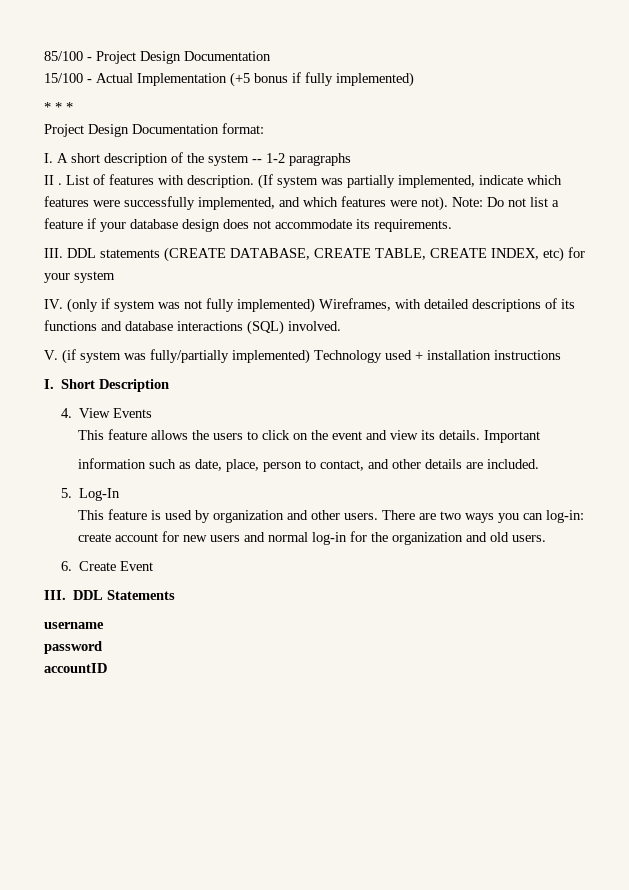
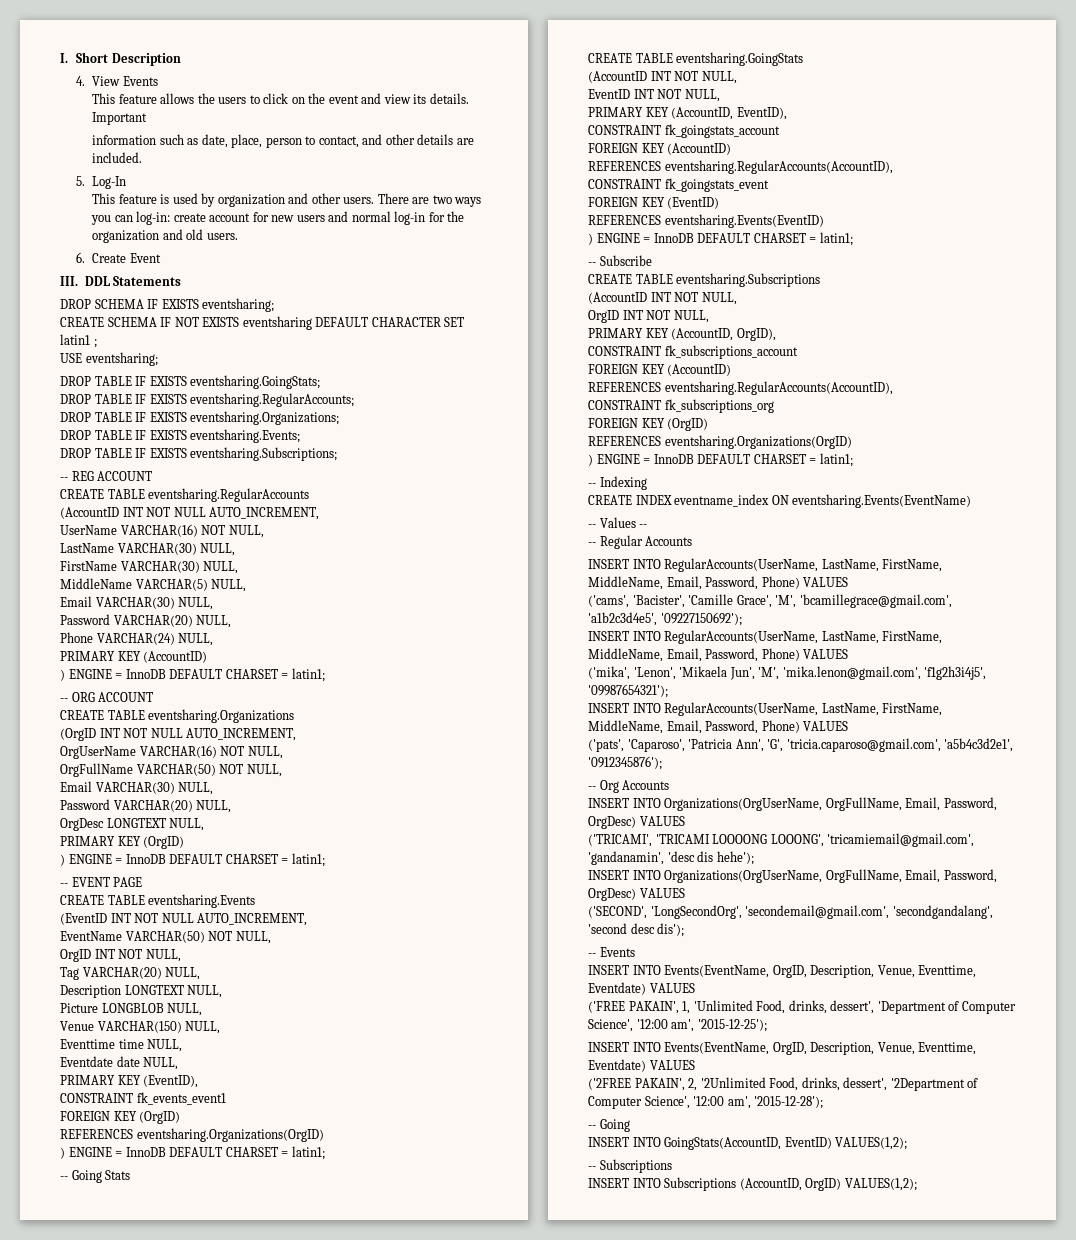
- 85/100 - Project Design Documentation
- 15/100 - Actual Implementation (+5 bonus if fully implemented)
- * * *
- Project Design Documentation format:
- I. A short description of the system -- 1-2 paragraphs
- II . List of features with description. (If system was partially implemented, indicate which features were successfully implemented, and which features were not). Note: Do not list a feature if your database design does not accommodate its requirements.
- III. DDL statements (CREATE DATABASE, CREATE TABLE, CREATE INDEX, etc) for your system
- IV. (only if system was not fully implemented) Wireframes, with detailed descriptions of its functions and database interactions (SQL) involved.
- V. (if system was fully/partially implemented) Technology used + installation instructions
- username
- password
- accountID
+ DROP SCHEMA IF EXISTS eventsharing;
+ CREATE SCHEMA IF NOT EXISTS eventsharing DEFAULT CHARACTER SET latin1 ;
+ USE eventsharing;
+ DROP TABLE IF EXISTS eventsharing.GoingStats;
+ DROP TABLE IF EXISTS eventsharing.RegularAccounts;
+ DROP TABLE IF EXISTS eventsharing.Organizations;
+ DROP TABLE IF EXISTS eventsharing.Events;
+ DROP TABLE IF EXISTS eventsharing.Subscriptions;
+ -- REG ACCOUNT
+ CREATE TABLE eventsharing.RegularAccounts
+ (AccountID INT NOT NULL AUTO_INCREMENT,
+ UserName VARCHAR(16) NOT NULL,
+ LastName VARCHAR(30) NULL,
+ FirstName VARCHAR(30) NULL,
+ MiddleName VARCHAR(5) NULL,
+ Email VARCHAR(30) NULL,
+ Password VARCHAR(20) NULL,
+ Phone VARCHAR(24) NULL,
+ PRIMARY KEY (AccountID)
+ ) ENGINE = InnoDB DEFAULT CHARSET = latin1;
+ -- ORG ACCOUNT
+ CREATE TABLE eventsharing.Organizations
+ (OrgID INT NOT NULL AUTO_INCREMENT,
+ OrgUserName VARCHAR(16) NOT NULL,
+ OrgFullName VARCHAR(50) NOT NULL,
+ Email VARCHAR(30) NULL,
+ Password VARCHAR(20) NULL,
+ OrgDesc LONGTEXT NULL,
+ PRIMARY KEY (OrgID)
+ ) ENGINE = InnoDB DEFAULT CHARSET = latin1;
+ -- EVENT PAGE
+ CREATE TABLE eventsharing.Events
+ (EventID INT NOT NULL AUTO_INCREMENT,
+ EventName VARCHAR(50) NOT NULL,
+ OrgID INT NOT NULL,
+ Tag VARCHAR(20) NULL,
+ Description LONGTEXT NULL,
+ Picture LONGBLOB NULL,
+ Venue VARCHAR(150) NULL,
+ Eventtime time NULL,
+ Eventdate date NULL,
+ PRIMARY KEY (EventID),
+ CONSTRAINT fk_events_event1
+ FOREIGN KEY (OrgID)
+ REFERENCES eventsharing.Organizations(OrgID)
+ ) ENGINE = InnoDB DEFAULT CHARSET = latin1;
+ -- Going Stats
+ CREATE TABLE eventsharing.GoingStats
+ (AccountID INT NOT NULL,
+ EventID INT NOT NULL,
+ PRIMARY KEY (AccountID, EventID),
+ CONSTRAINT fk_goingstats_account
+ FOREIGN KEY (AccountID)
+ REFERENCES eventsharing.RegularAccounts(AccountID),
+ CONSTRAINT fk_goingstats_event
+ FOREIGN KEY (EventID)
+ REFERENCES eventsharing.Events(EventID)
+ ) ENGINE = InnoDB DEFAULT CHARSET = latin1;
+ -- Subscribe
+ CREATE TABLE eventsharing.Subscriptions
+ (AccountID INT NOT NULL,
+ OrgID INT NOT NULL,
+ PRIMARY KEY (AccountID, OrgID),
+ CONSTRAINT fk_subscriptions_account
+ FOREIGN KEY (AccountID)
+ REFERENCES eventsharing.RegularAccounts(AccountID),
+ CONSTRAINT fk_subscriptions_org
+ FOREIGN KEY (OrgID)
+ REFERENCES eventsharing.Organizations(OrgID)
+ ) ENGINE = InnoDB DEFAULT CHARSET = latin1;
+ -- Indexing
+ CREATE INDEX eventname_index ON eventsharing.Events(EventName)
+ -- Values --
+ -- Regular Accounts
+ INSERT INTO RegularAccounts(UserName, LastName, FirstName, MiddleName, Email, Password, Phone) VALUES
+ ('cams', 'Bacister', 'Camille Grace', 'M', 'bcamillegrace@gmail.com', 'a1b2c3d4e5', '09227150692');
+ INSERT INTO RegularAccounts(UserName, LastName, FirstName, MiddleName, Email, Password, Phone) VALUES
+ ('mika', 'Lenon', 'Mikaela Jun', 'M', 'mika.lenon@gmail.com', 'f1g2h3i4j5', '09987654321');
+ INSERT INTO RegularAccounts(UserName, LastName, FirstName, MiddleName, Email, Password, Phone) VALUES
+ ('pats', 'Caparoso', 'Patricia Ann', 'G', 'tricia.caparoso@gmail.com', 'a5b4c3d2e1', '0912345876');
+ -- Org Accounts
+ INSERT INTO Organizations(OrgUserName, OrgFullName, Email, Password, OrgDesc) VALUES
+ ('TRICAMI', 'TRICAMI LOOOONG LOOONG', 'tricamiemail@gmail.com', 'gandanamin', 'desc dis hehe');
+ INSERT INTO Organizations(OrgUserName, OrgFullName, Email, Password, OrgDesc) VALUES
+ ('SECOND', 'LongSecondOrg', 'secondemail@gmail.com', 'secondgandalang', 'second desc dis');
+ -- Events
+ INSERT INTO Events(EventName, OrgID, Description, Venue, Eventtime, Eventdate) VALUES
+ ('FREE PAKAIN', 1, 'Unlimited Food, drinks, dessert', 'Department of Computer Science', '12:00 am', '2015-12-25');
+ INSERT INTO Events(EventName, OrgID, Description, Venue, Eventtime, Eventdate) VALUES
+ ('2FREE PAKAIN', 2, '2Unlimited Food, drinks, dessert', '2Department of Computer Science', '12:00 am', '2015-12-28');
+ -- Going
+ INSERT INTO GoingStats(AccountID, EventID) VALUES(1,2);
+ -- Subscriptions
+ INSERT INTO Subscriptions (AccountID, OrgID) VALUES(1,2);

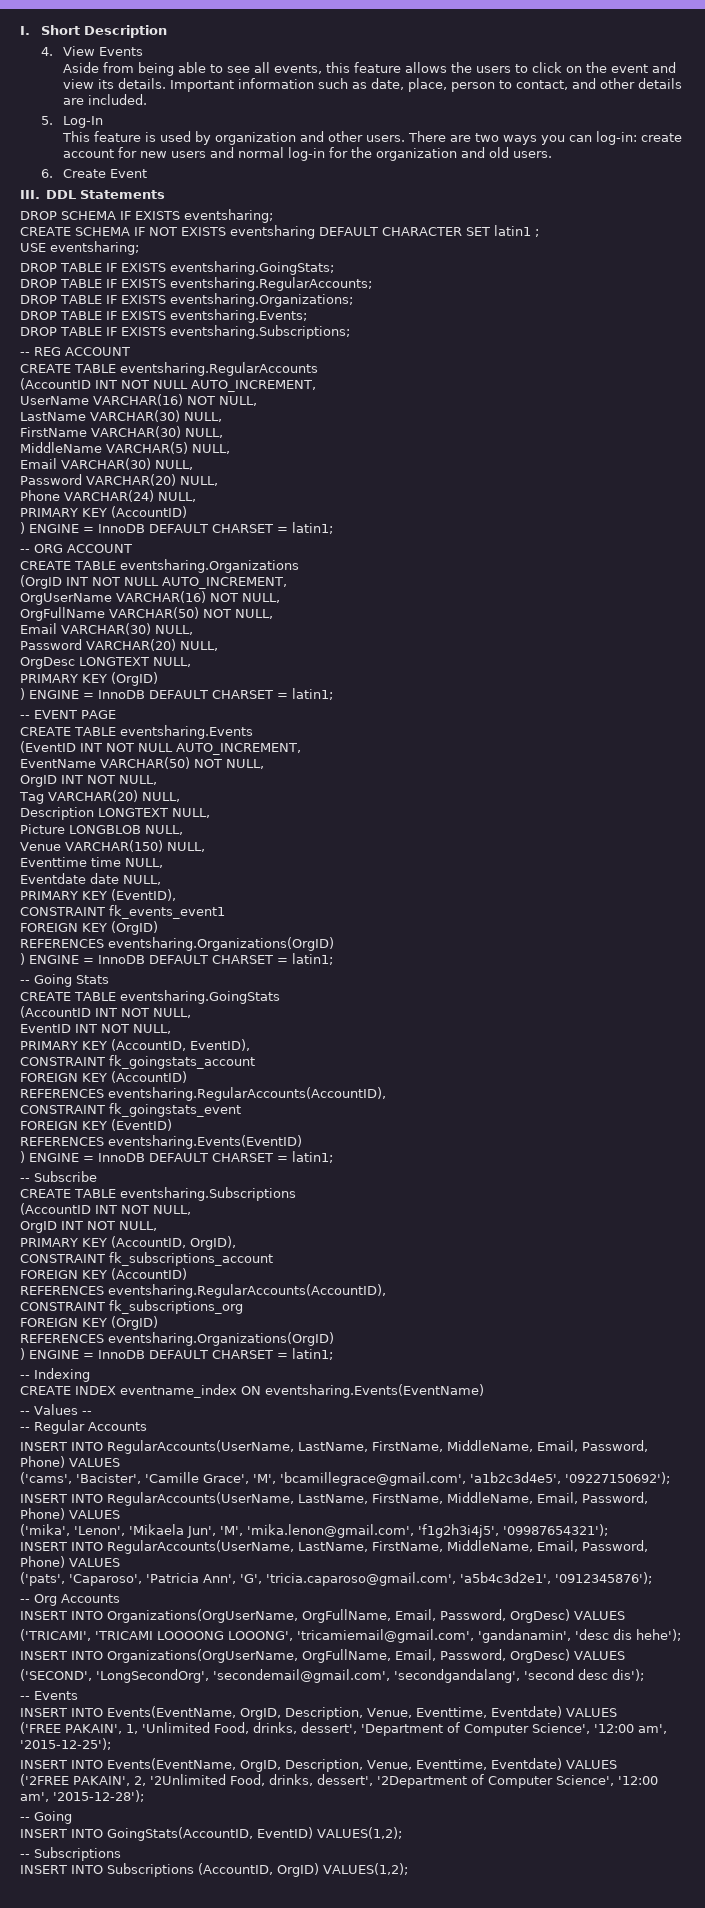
- This feature allows the users to click on the event and view its details.
+ Aside from being able to see all events, this feature allows the users to click on the event and view its details.
- Important
- information such as date, place, person to contact, and other details are included.
+ Important information such as date, place, person to contact, and other details are included.

